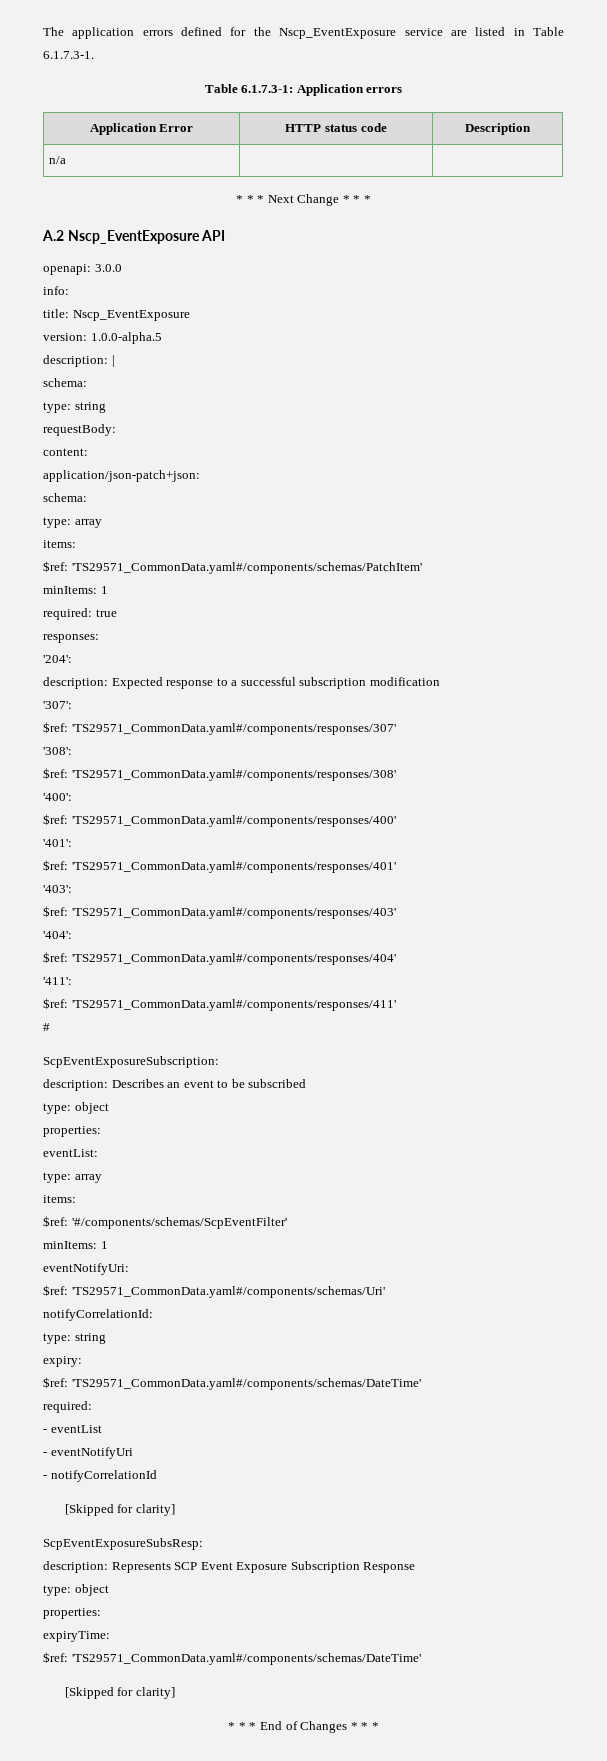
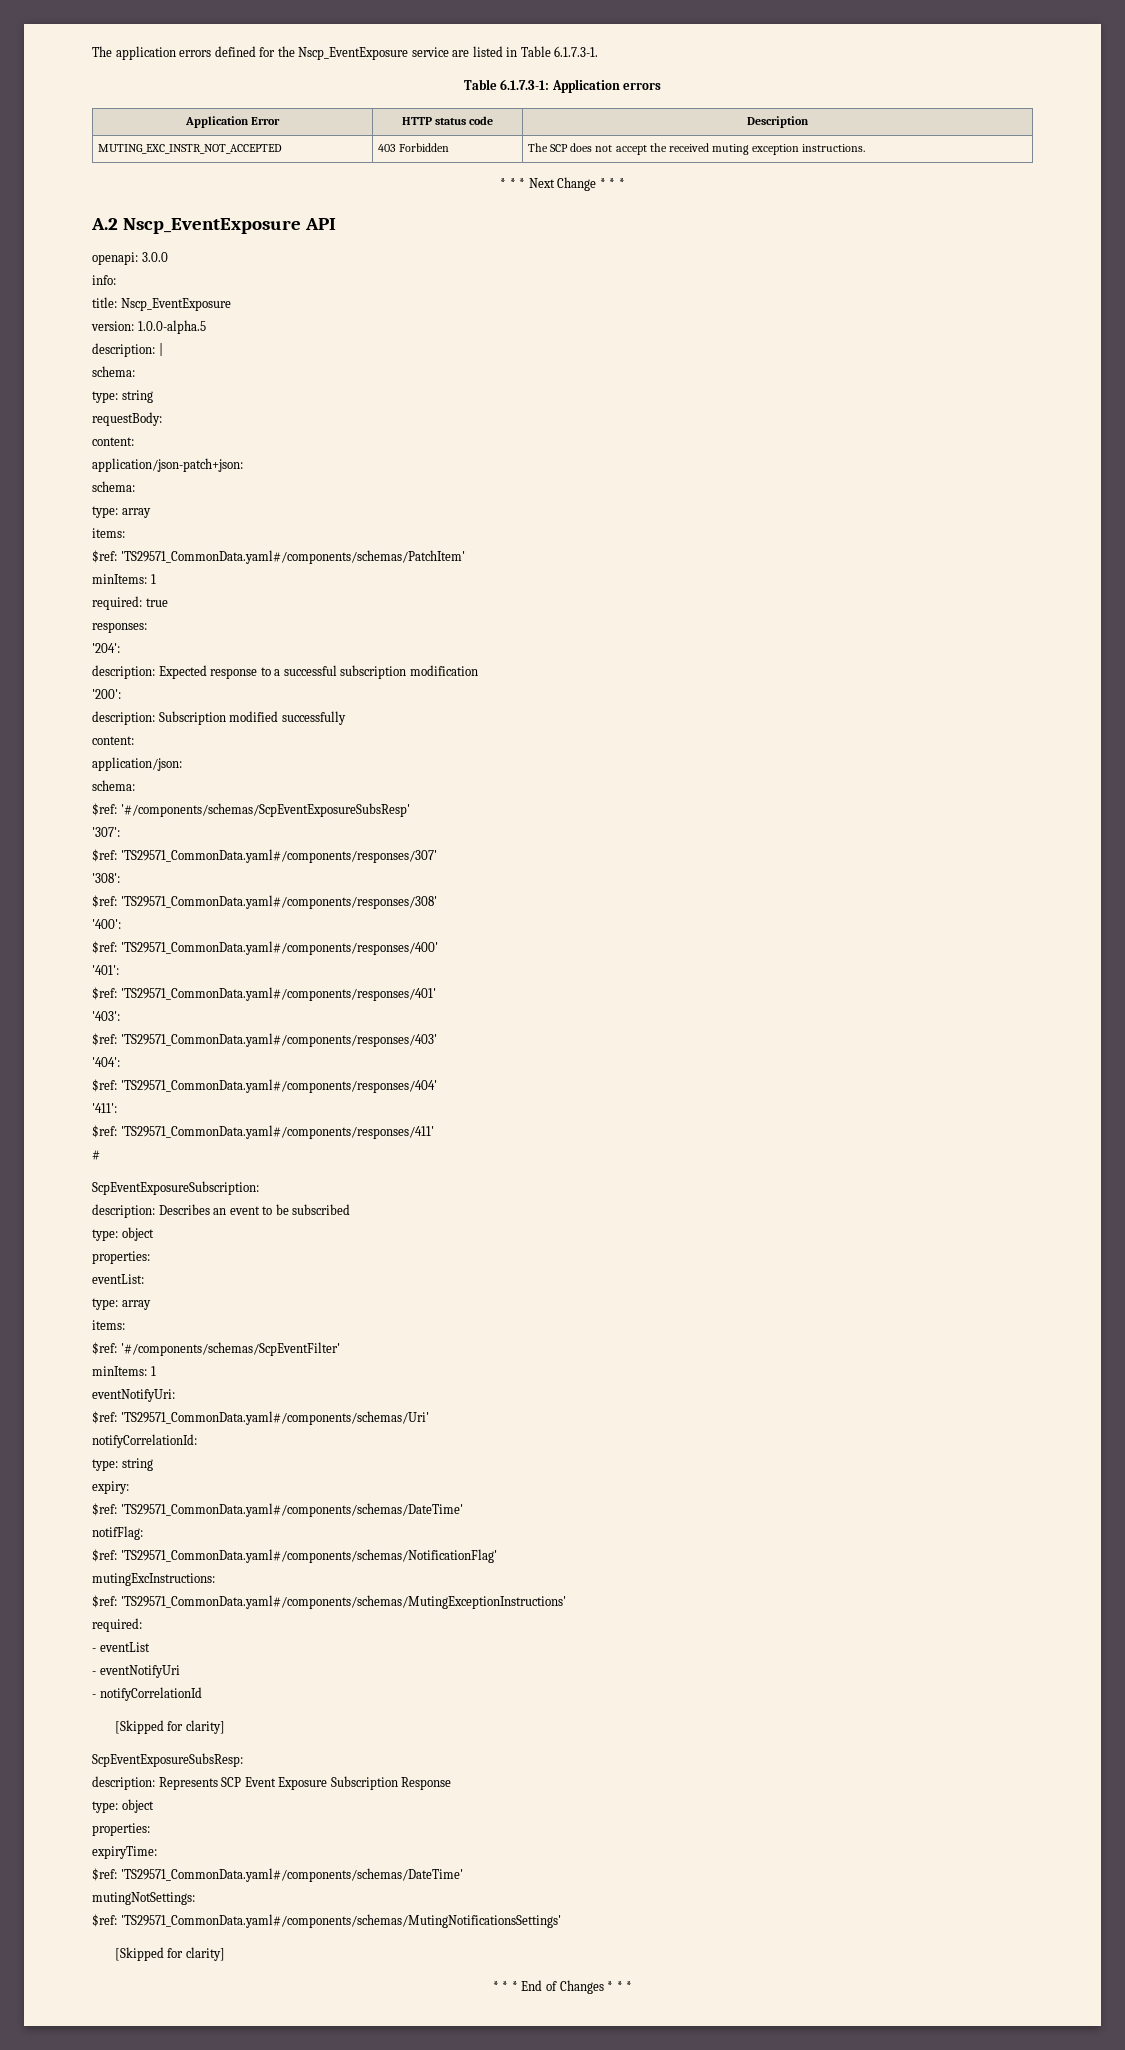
- n/a | |
+ MUTING_EXC_INSTR_NOT_ACCEPTED | 403 Forbidden | The SCP does not accept the received muting exception instructions.
+ '200':
+ description: Subscription modified successfully
+ content:
+ application/json:
+ schema:
+ $ref: '#/components/schemas/ScpEventExposureSubsResp'
+ notifFlag:
+ $ref: 'TS29571_CommonData.yaml#/components/schemas/NotificationFlag'
+ mutingExcInstructions:
+ $ref: 'TS29571_CommonData.yaml#/components/schemas/MutingExceptionInstructions'
+ mutingNotSettings:
+ $ref: 'TS29571_CommonData.yaml#/components/schemas/MutingNotificationsSettings'

